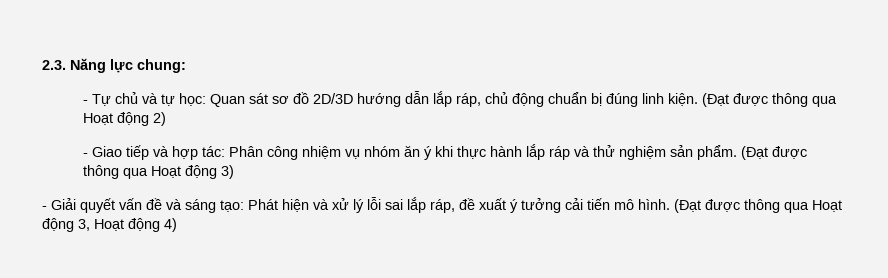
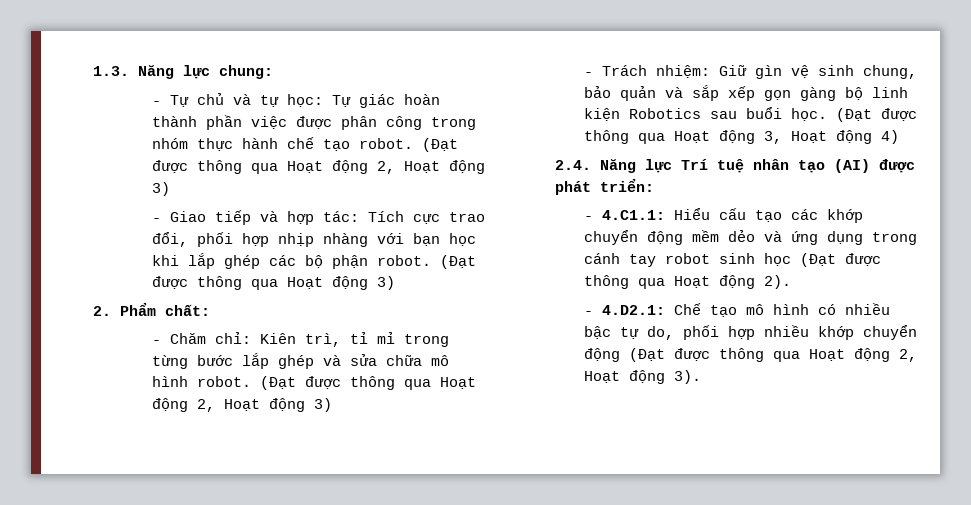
- 2.3. Năng lực chung:
+ 1.3. Năng lực chung:
- - Tự chủ và tự học: Quan sát sơ đồ 2D/3D hướng dẫn lắp ráp, chủ động chuẩn bị đúng linh kiện. (Đạt được thông qua Hoạt động 2)
+ - Tự chủ và tự học: Tự giác hoàn thành phần việc được phân công trong nhóm thực hành chế tạo robot. (Đạt được thông qua Hoạt động 2, Hoạt động 3)
- - Giao tiếp và hợp tác: Phân công nhiệm vụ nhóm ăn ý khi thực hành lắp ráp và thử nghiệm sản phẩm.
+ - Giao tiếp và hợp tác: Tích cực trao đổi, phối hợp nhịp nhàng với bạn học khi lắp ghép các bộ phận robot.
- - Giải quyết vấn đề và sáng tạo: Phát hiện và xử lý lỗi sai lắp ráp, đề xuất ý tưởng cải tiến mô hình.
+ 2. Phẩm chất:
+ - Chăm chỉ: Kiên trì, tỉ mỉ trong từng bước lắp ghép và sửa chữa mô hình robot. (Đạt được thông qua Hoạt động 2, Hoạt động 3)
+ - Trách nhiệm: Giữ gìn vệ sinh chung, bảo quản và sắp xếp gọn gàng bộ linh kiện Robotics sau buổi học.
+ 2.4. Năng lực Trí tuệ nhân tạo (AI) được phát triển:
+ - 4.C1.1: Hiểu cấu tạo các khớp chuyển động mềm dẻo và ứng dụng trong cánh tay robot sinh học (Đạt được thông qua Hoạt động 2).
+ - 4.D2.1: Chế tạo mô hình có nhiều bậc tự do, phối hợp nhiều khớp chuyển động (Đạt được thông qua Hoạt động 2, Hoạt động 3).

